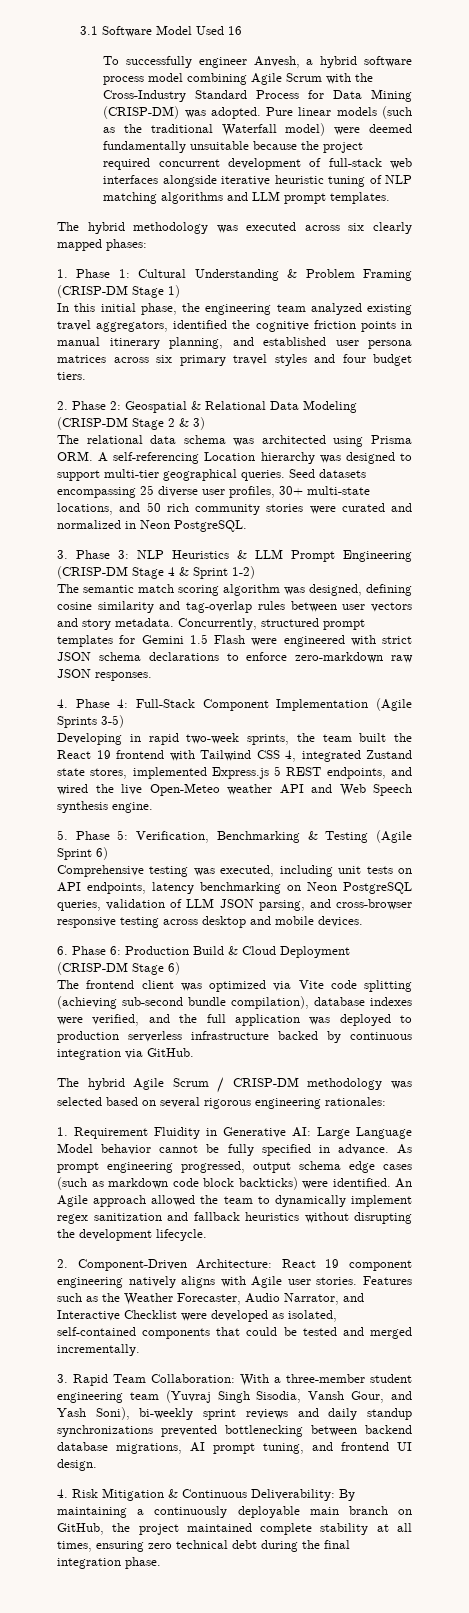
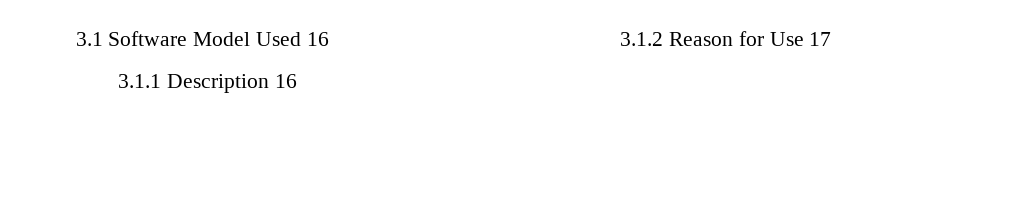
- To successfully engineer Anvesh, a hybrid software process model combining Agile Scrum with the Cross-Industry Standard Process for Data Mining (CRISP-DM) was adopted. Pure linear models (such as the traditional Waterfall model) were deemed fundamentally unsuitable because the project required concurrent development of full-stack web interfaces alongside iterative heuristic tuning of NLP matching algorithms and LLM prompt templates.
- The hybrid methodology was executed across six clearly mapped phases:
- 1. Phase 1: Cultural Understanding & Problem Framing (CRISP-DM Stage 1)
- In this initial phase, the engineering team analyzed existing travel aggregators, identified the cognitive friction points in manual itinerary planning, and established user persona matrices across six primary travel styles and four budget tiers.
- 2. Phase 2: Geospatial & Relational Data Modeling (CRISP-DM Stage 2 & 3)
- The relational data schema was architected using Prisma ORM. A self-referencing Location hierarchy was designed to support multi-tier geographical queries. Seed datasets encompassing 25 diverse user profiles, 30+ multi-state locations, and 50 rich community stories were curated and normalized in Neon PostgreSQL.
- 3. Phase 3: NLP Heuristics & LLM Prompt Engineering (CRISP-DM Stage 4 & Sprint 1-2)
- The semantic match scoring algorithm was designed, defining cosine similarity and tag-overlap rules between user vectors and story metadata. Concurrently, structured prompt templates for Gemini 1.5 Flash were engineered with strict JSON schema declarations to enforce zero-markdown raw JSON responses.
- 4. Phase 4: Full-Stack Component Implementation (Agile Sprints 3-5)
- Developing in rapid two-week sprints, the team built the React 19 frontend with Tailwind CSS 4, integrated Zustand state stores, implemented Express.js 5 REST endpoints, and wired the live Open-Meteo weather API and Web Speech synthesis engine.
- 5. Phase 5: Verification, Benchmarking & Testing (Agile Sprint 6)
- Comprehensive testing was executed, including unit tests on API endpoints, latency benchmarking on Neon PostgreSQL queries, validation of LLM JSON parsing, and cross-browser responsive testing across desktop and mobile devices.
- 6. Phase 6: Production Build & Cloud Deployment (CRISP-DM Stage 6)
- The frontend client was optimized via Vite code splitting (achieving sub-second bundle compilation), database indexes were verified, and the full application was deployed to production serverless infrastructure backed by continuous integration via GitHub.
- The hybrid Agile Scrum / CRISP-DM methodology was selected based on several rigorous engineering rationales:
- 1. Requirement Fluidity in Generative AI: Large Language Model behavior cannot be fully specified in advance. As prompt engineering progressed, output schema edge cases (such as markdown code block backticks) were identified. An Agile approach allowed the team to dynamically implement regex sanitization and fallback heuristics without disrupting the development lifecycle.
- 2. Component-Driven Architecture: React 19 component engineering natively aligns with Agile user stories. Features such as the Weather Forecaster, Audio Narrator, and Interactive Checklist were developed as isolated, self-contained components that could be tested and merged incrementally.
- 3. Rapid Team Collaboration: With a three-member student engineering team (Yuvraj Singh Sisodia, Vansh Gour, and Yash Soni), bi-weekly sprint reviews and daily standup synchronizations prevented bottlenecking between backend database migrations, AI prompt tuning, and frontend UI design.
- 4. Risk Mitigation & Continuous Deliverability: By maintaining a continuously deployable main branch on GitHub, the project maintained complete stability at all times, ensuring zero technical debt during the final integration phase.
+ 3.1.1 Description 16
+ 3.1.2 Reason for Use 17

